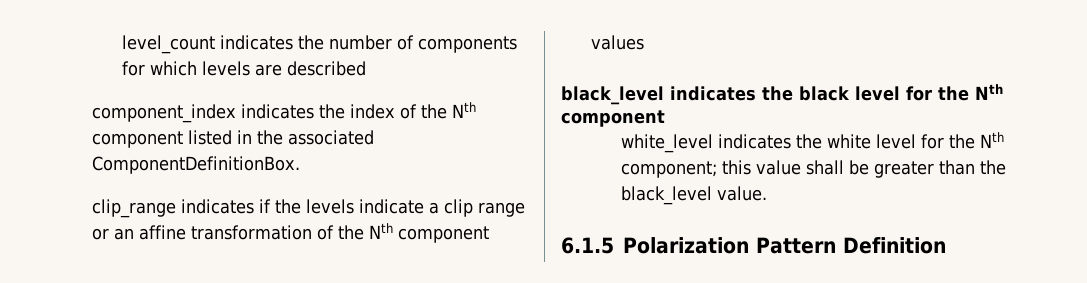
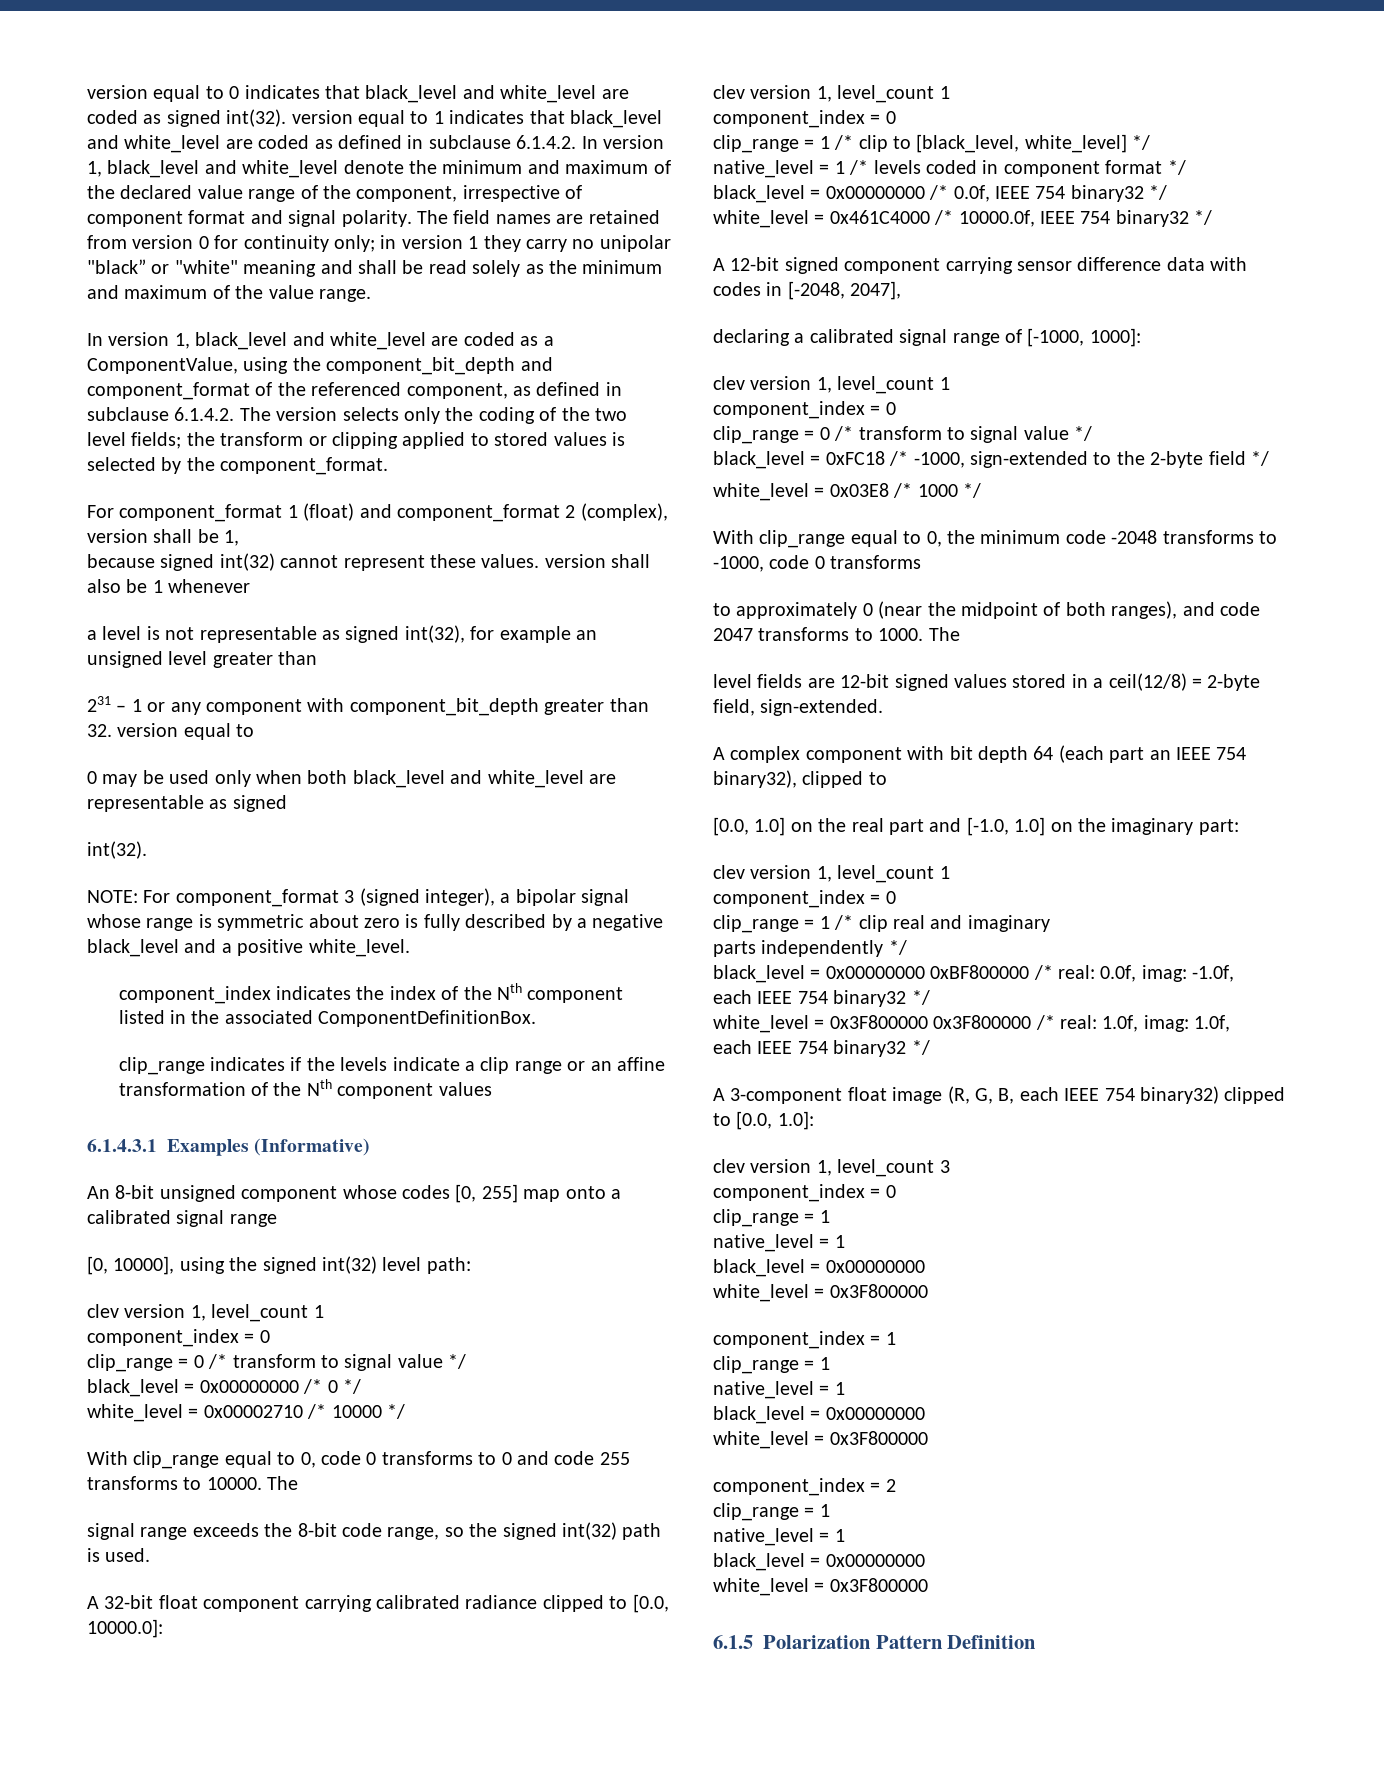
- level_count indicates the number of components for which levels are described
+ version equal to 0 indicates that black_level and white_level are coded as signed int(32). version equal to 1 indicates that black_level and white_level are coded as defined in subclause 6.1.4.2. In version 1, black_level and white_level denote the minimum and maximum of the declared value range of the component, irrespective of component format and signal polarity. The field names are retained from version 0 for continuity only; in version 1 they carry no unipolar "black” or "white" meaning and shall be read solely as the minimum and maximum of the value range.
+ In version 1, black_level and white_level are coded as a ComponentValue, using the component_bit_depth and component_format of the referenced component, as defined in subclause 6.1.4.2. The version selects only the coding of the two level fields; the transform or clipping applied to stored values is selected by the component_format.
+ For component_format 1 (float) and component_format 2 (complex), version shall be 1,
+ because signed int(32) cannot represent these values. version shall also be 1 whenever
+ a level is not representable as signed int(32), for example an unsigned level greater than
+ 231 – 1 or any component with component_bit_depth greater than 32. version equal to
+ 0 may be used only when both black_level and white_level are representable as signed
+ int(32).
+ NOTE: For component_format 3 (signed integer), a bipolar signal whose range is symmetric about zero is fully described by a negative black_level and a positive white_level.
- black_level indicates the black level for the Nth component
- white_level indicates the white level for the Nth component; this value shall be greater than the black_level value.
+ 6.1.4.3.1 Examples (Informative)
+ An 8-bit unsigned component whose codes [0, 255] map onto a calibrated signal range
+ [0, 10000], using the signed int(32) level path:
+ clev version 1, level_count 1
+ component_index = 0
+ clip_range = 0 /* transform to signal value */
+ black_level = 0x00000000 /* 0 */
+ white_level = 0x00002710 /* 10000 */
+ With clip_range equal to 0, code 0 transforms to 0 and code 255 transforms to 10000. The
+ signal range exceeds the 8-bit code range, so the signed int(32) path is used.
+ A 32-bit float component carrying calibrated radiance clipped to [0.0, 10000.0]:
+ clev version 1, level_count 1
+ component_index = 0
+ clip_range = 1 /* clip to [black_level, white_level] */
+ native_level = 1 /* levels coded in component format */
+ black_level = 0x00000000 /* 0.0f, IEEE 754 binary32 */
+ white_level = 0x461C4000 /* 10000.0f, IEEE 754 binary32 */
+ A 12-bit signed component carrying sensor difference data with codes in [-2048, 2047],
+ declaring a calibrated signal range of [-1000, 1000]:
+ clev version 1, level_count 1
+ component_index = 0
+ clip_range = 0 /* transform to signal value */
+ black_level = 0xFC18 /* -1000, sign-extended to the 2-byte field */
+ white_level = 0x03E8 /* 1000 */
+ With clip_range equal to 0, the minimum code -2048 transforms to -1000, code 0 transforms
+ to approximately 0 (near the midpoint of both ranges), and code 2047 transforms to 1000. The
+ level fields are 12-bit signed values stored in a ceil(12/8) = 2-byte field, sign-extended.
+ A complex component with bit depth 64 (each part an IEEE 754 binary32), clipped to
+ [0.0, 1.0] on the real part and [-1.0, 1.0] on the imaginary part:
+ clev version 1, level_count 1
+ component_index = 0
+ clip_range = 1 /* clip real and imaginary
+ parts independently */
+ black_level = 0x00000000 0xBF800000 /* real: 0.0f, imag: -1.0f,
+ each IEEE 754 binary32 */
+ white_level = 0x3F800000 0x3F800000 /* real: 1.0f, imag: 1.0f,
+ each IEEE 754 binary32 */
+ A 3-component float image (R, G, B, each IEEE 754 binary32) clipped to [0.0, 1.0]:
+ clev version 1, level_count 3
+ component_index = 0
+ clip_range = 1
+ native_level = 1
+ black_level = 0x00000000
+ white_level = 0x3F800000
+ component_index = 1
+ clip_range = 1
+ native_level = 1
+ black_level = 0x00000000
+ white_level = 0x3F800000
+ component_index = 2
+ clip_range = 1
+ native_level = 1
+ black_level = 0x00000000
+ white_level = 0x3F800000

